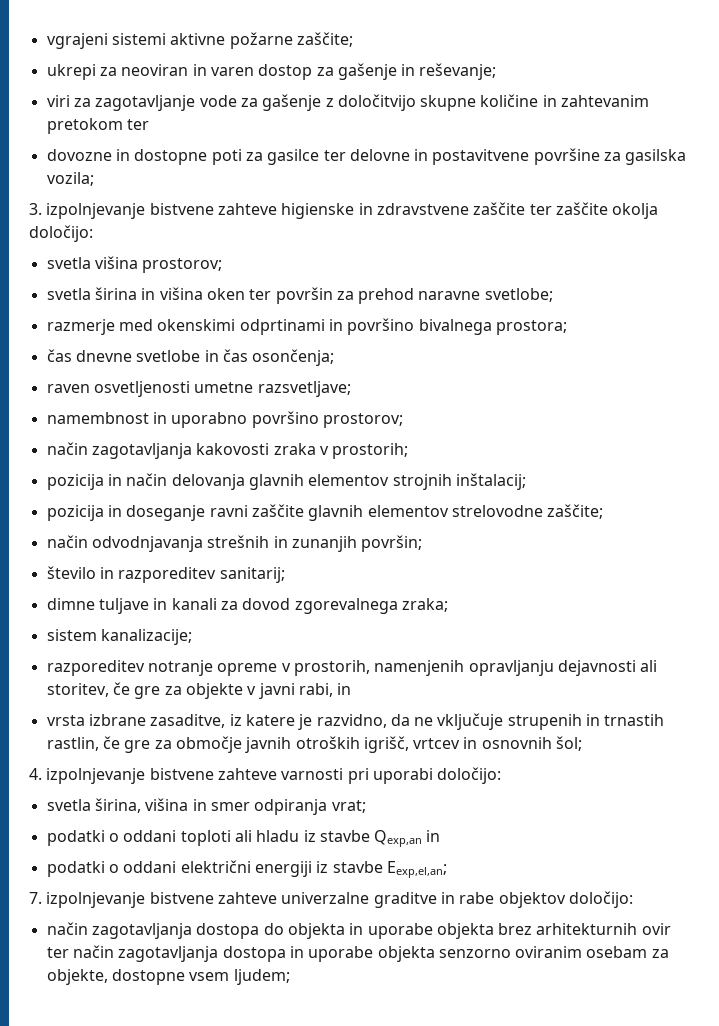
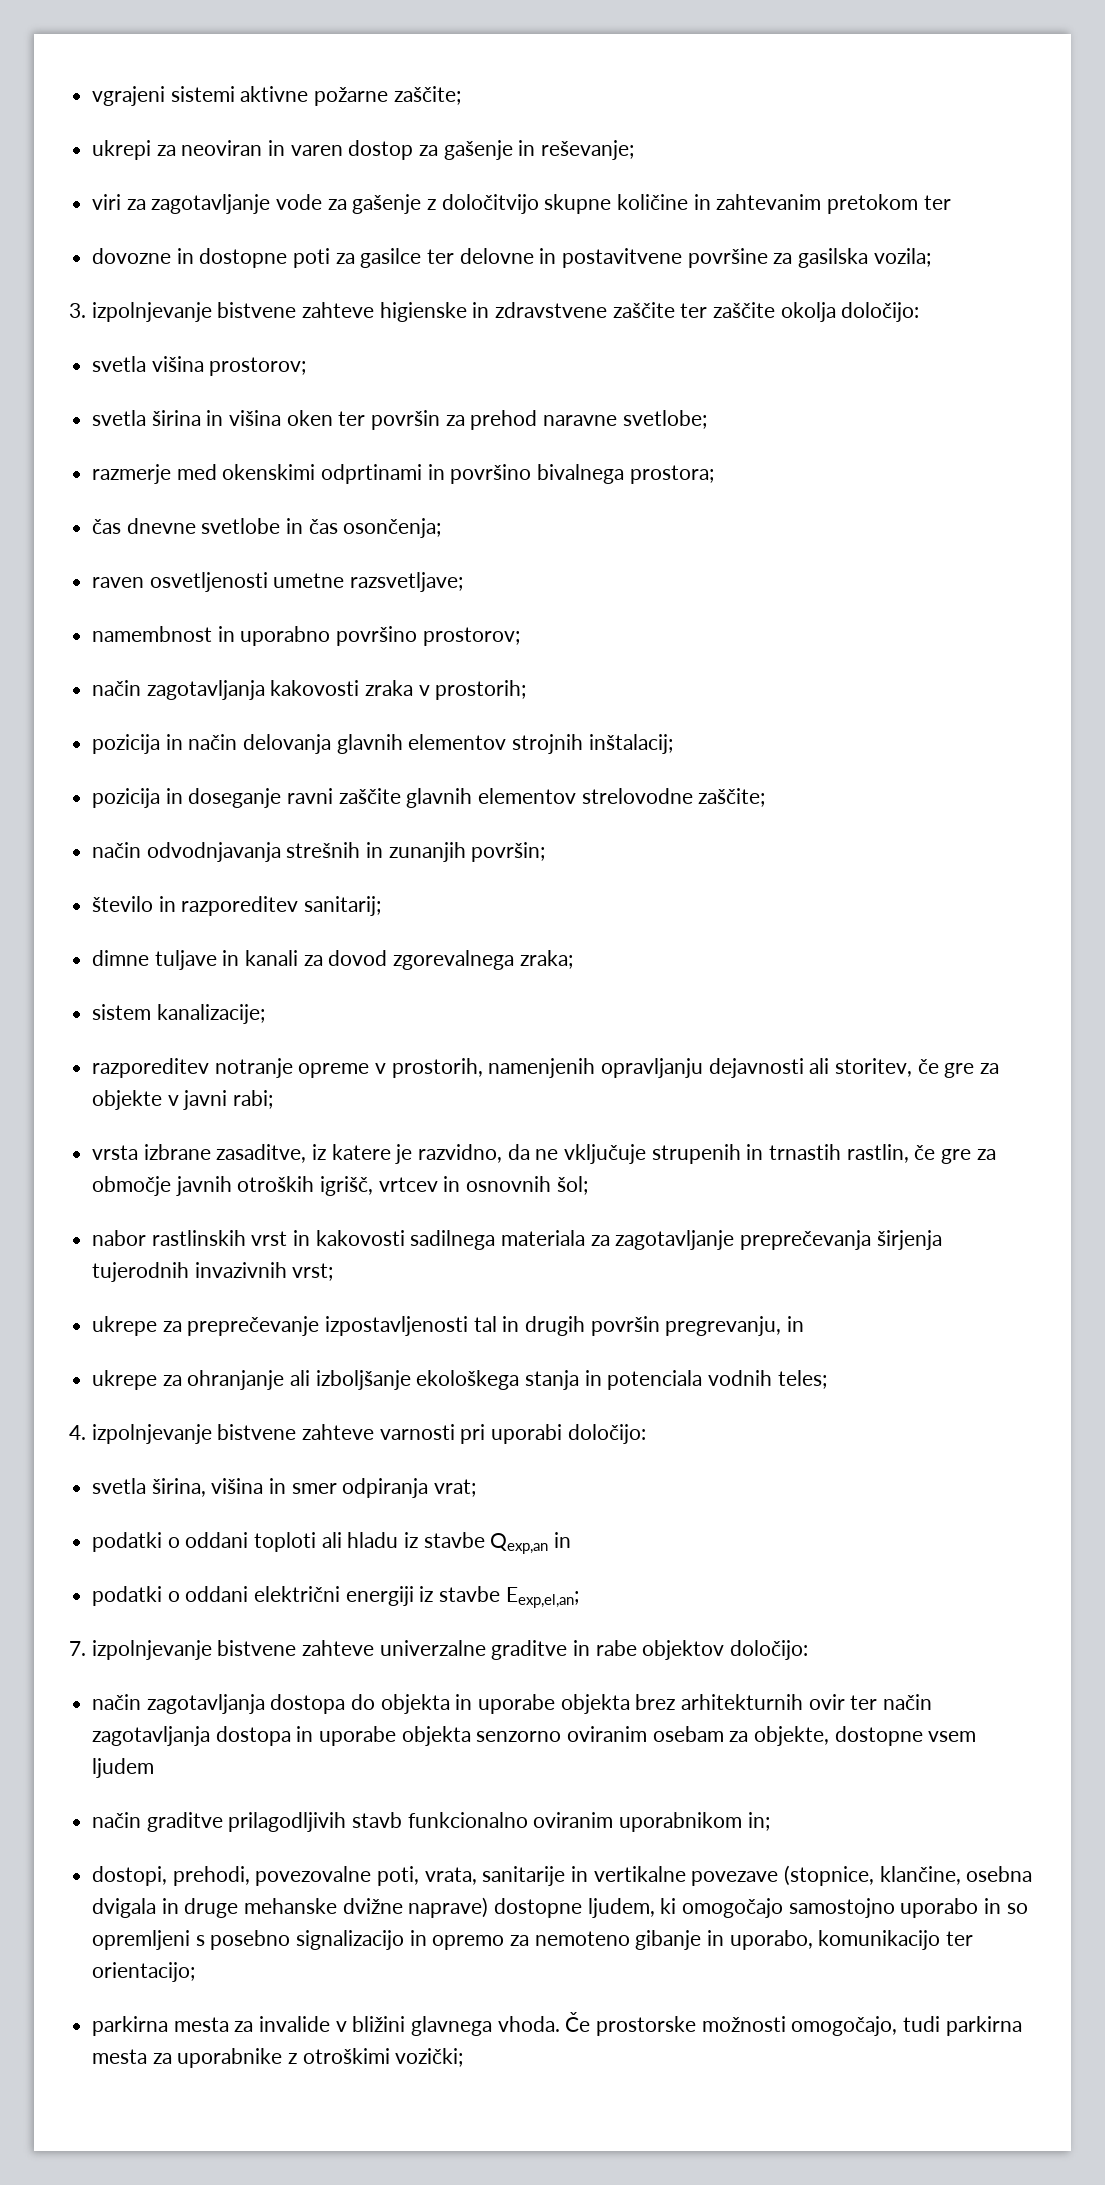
- razporeditev notranje opreme v prostorih, namenjenih opravljanju dejavnosti ali storitev, če gre za objekte v javni rabi, in
+ razporeditev notranje opreme v prostorih, namenjenih opravljanju dejavnosti ali storitev, če gre za objekte v javni rabi;
+ nabor rastlinskih vrst in kakovosti sadilnega materiala za zagotavljanje preprečevanja širjenja tujerodnih invazivnih vrst;
+ ukrepe za preprečevanje izpostavljenosti tal in drugih površin pregrevanju, in
+ ukrepe za ohranjanje ali izboljšanje ekološkega stanja in potenciala vodnih teles;
- način zagotavljanja dostopa do objekta in uporabe objekta brez arhitekturnih ovir ter način zagotavljanja dostopa in uporabe objekta senzorno oviranim osebam za objekte, dostopne vsem ljudem;
+ način zagotavljanja dostopa do objekta in uporabe objekta brez arhitekturnih ovir ter način zagotavljanja dostopa in uporabe objekta senzorno oviranim osebam za objekte, dostopne vsem ljudem
+ način graditve prilagodljivih stavb funkcionalno oviranim uporabnikom in;
+ dostopi, prehodi, povezovalne poti, vrata, sanitarije in vertikalne povezave (stopnice, klančine, osebna dvigala in druge mehanske dvižne naprave) dostopne ljudem, ki omogočajo samostojno uporabo in so opremljeni s posebno signalizacijo in opremo za nemoteno gibanje in uporabo, komunikacijo ter orientacijo;
+ parkirna mesta za invalide v bližini glavnega vhoda. Če prostorske možnosti omogočajo, tudi parkirna mesta za uporabnike z otroškimi vozički;

